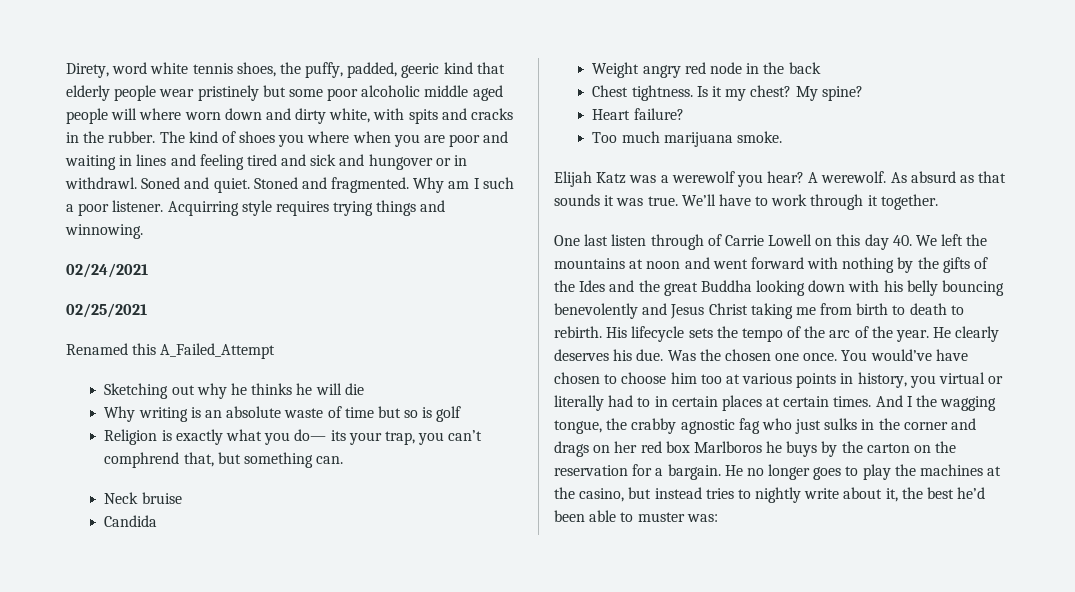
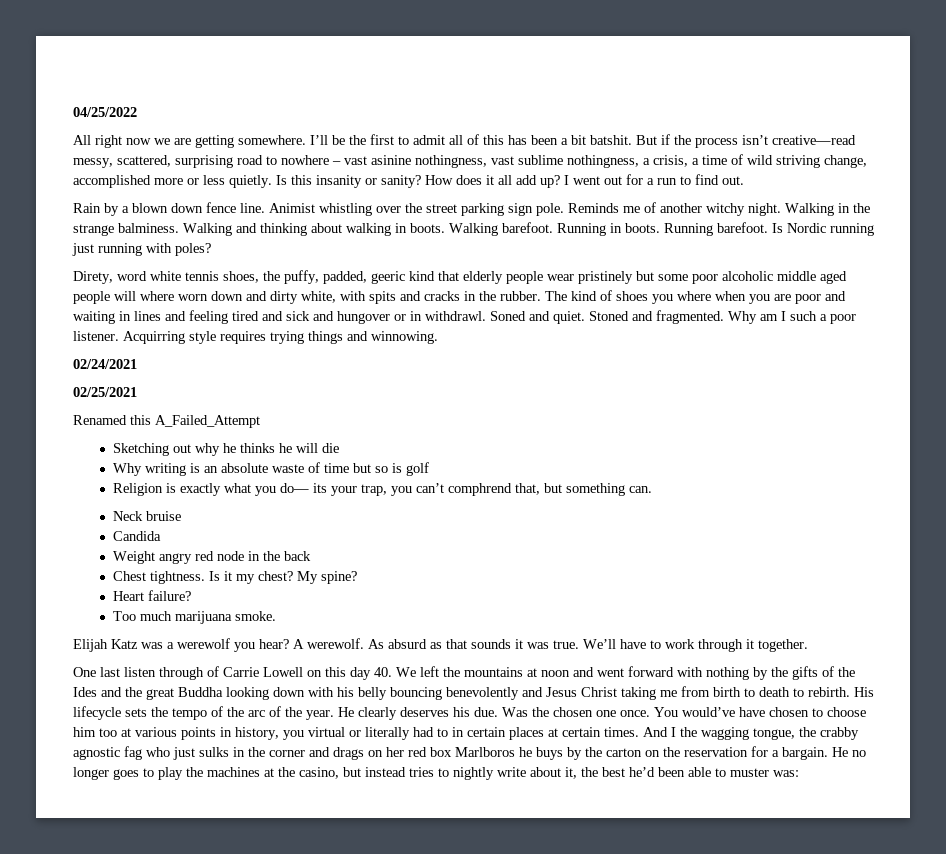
+ 04/25/2022
+ All right now we are getting somewhere. I’ll be the first to admit all of this has been a bit batshit. But if the process isn’t creative—read messy, scattered, surprising road to nowhere – vast asinine nothingness, vast sublime nothingness, a crisis, a time of wild striving change, accomplished more or less quietly. Is this insanity or sanity? How does it all add up? I went out for a run to find out.
+ Rain by a blown down fence line. Animist whistling over the street parking sign pole. Reminds me of another witchy night. Walking in the strange balminess. Walking and thinking about walking in boots. Walking barefoot. Running in boots. Running barefoot. Is Nordic running just running with poles?

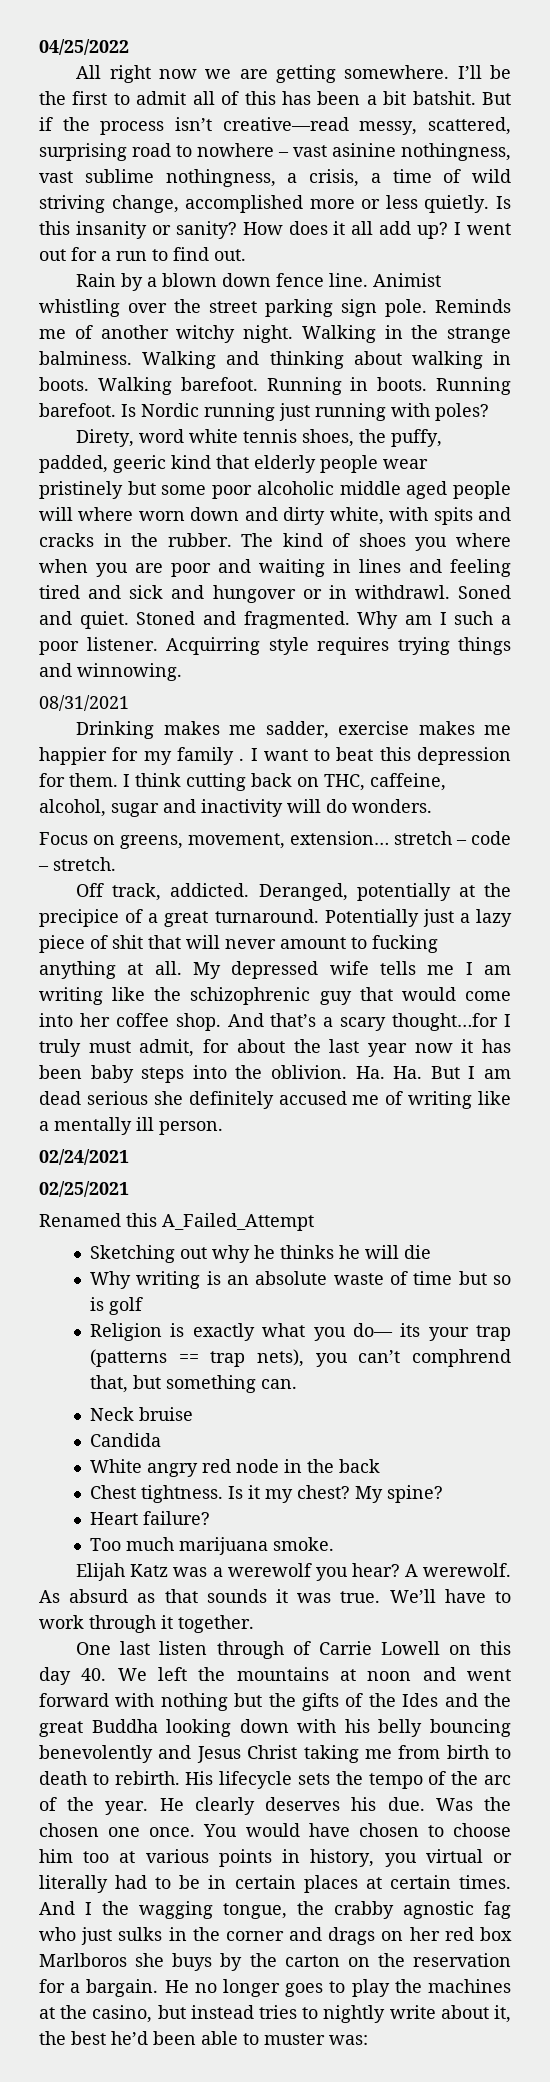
+ 08/31/2021
+ Drinking makes me sadder, exercise makes me happier for my family . I want to beat this depression for them. I think cutting back on THC, caffeine, alcohol, sugar and inactivity will do wonders.
+ Focus on greens, movement, extension… stretch – code – stretch.
+ Off track, addicted. Deranged, potentially at the precipice of a great turnaround. Potentially just a lazy piece of shit that will never amount to fucking anything at all. My depressed wife tells me I am writing like the schizophrenic guy that would come into her coffee shop. And that’s a scary thought…for I truly must admit, for about the last year now it has been baby steps into the oblivion. Ha. Ha. But I am dead serious she definitely accused me of writing like a mentally ill person.
- Religion is exactly what you do— its your trap, you can’t comphrend that, but something can.
+ Religion is exactly what you do— its your trap (patterns == trap nets), you can’t comphrend that, but something can.
- Weight angry red node in the back
+ White angry red node in the back
- One last listen through of Carrie Lowell on this day 40. We left the mountains at noon and went forward with nothing by the gifts of the Ides and the great Buddha looking down with his belly bouncing benevolently and Jesus Christ taking me from birth to death to rebirth.
+ One last listen through of Carrie Lowell on this day 40. We left the mountains at noon and went forward with nothing but the gifts of the Ides and the great Buddha looking down with his belly bouncing benevolently and Jesus Christ taking me from birth to death to rebirth.
- You would’ve have chosen to choose him too at various points in history, you virtual or literally had to in certain places at certain times.
+ You would have chosen to choose him too at various points in history, you virtual or literally had to be in certain places at certain times.
- And I the wagging tongue, the crabby agnostic fag who just sulks in the corner and drags on her red box Marlboros he buys by the carton on the reservation for a bargain.
+ And I the wagging tongue, the crabby agnostic fag who just sulks in the corner and drags on her red box Marlboros she buys by the carton on the reservation for a bargain.

